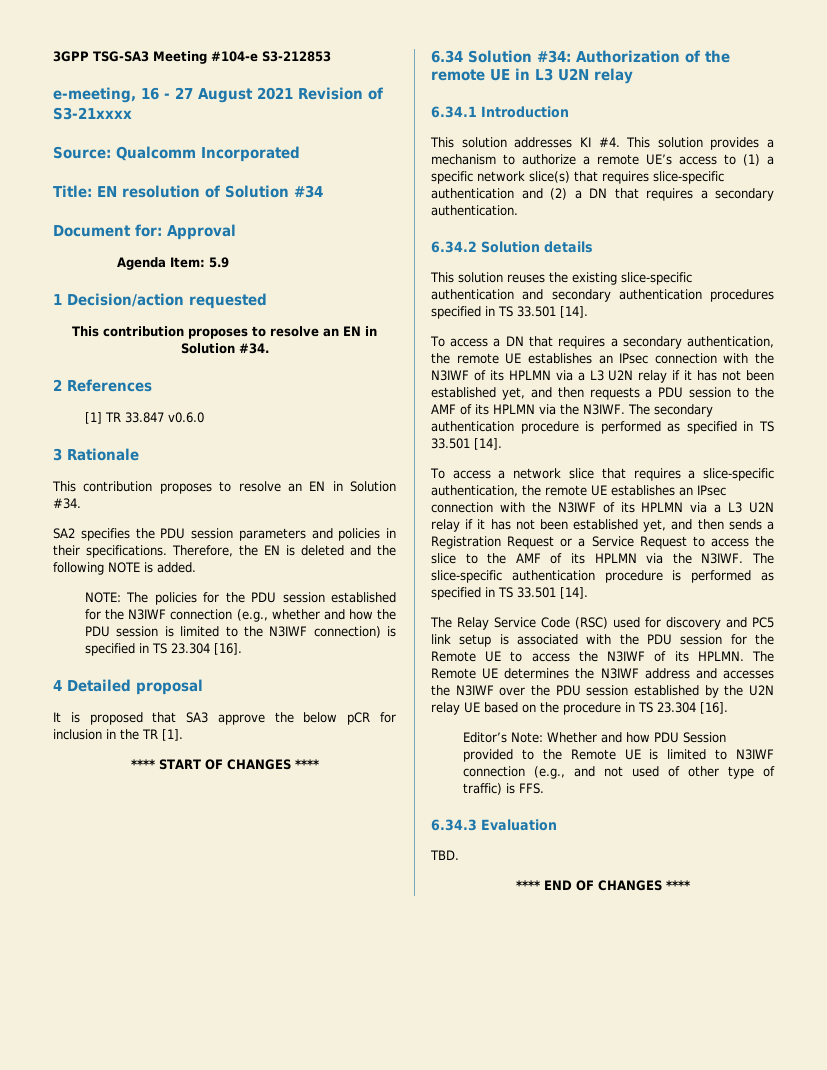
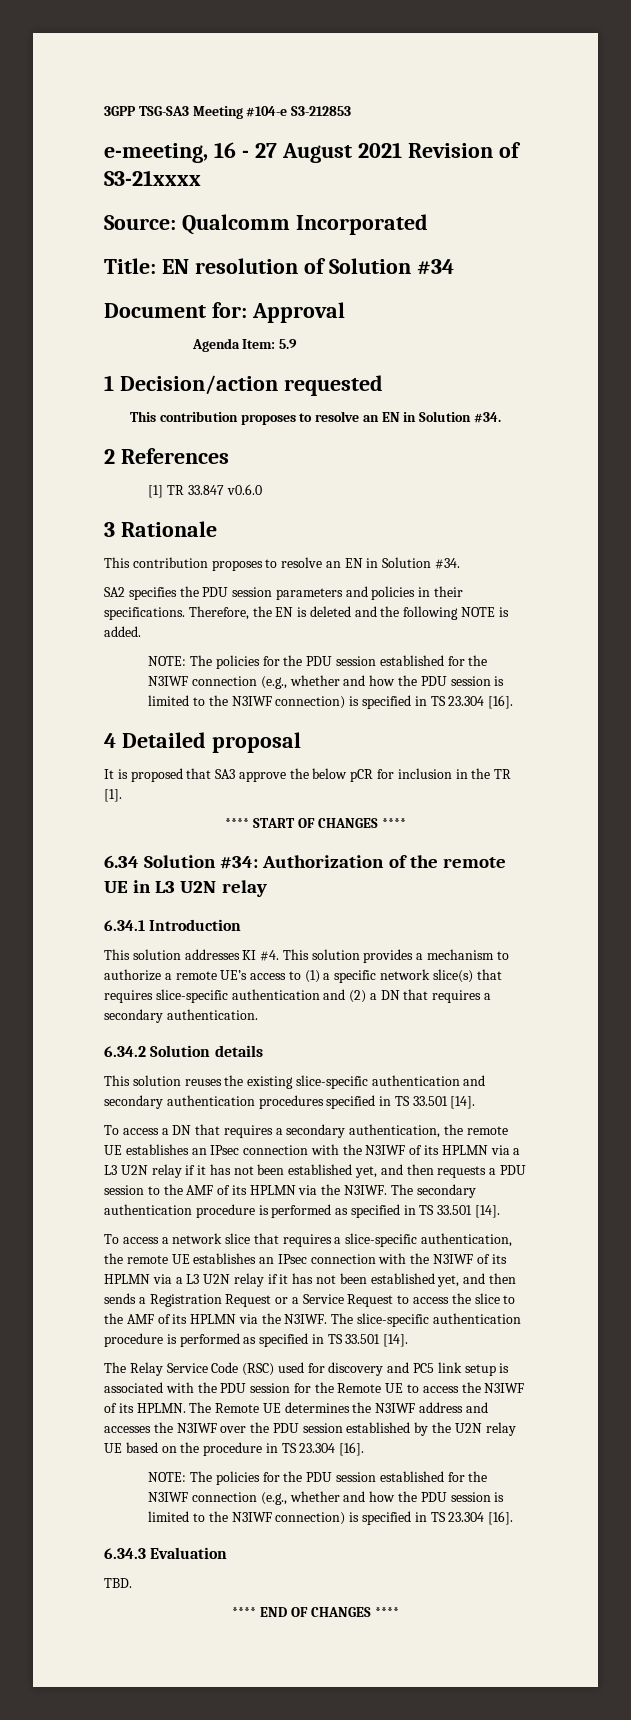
  The Remote UE determines the N3IWF address and accesses the N3IWF over the PDU session established by the U2N relay UE based on the procedure in TS 23.304 [16].
- Editor’s Note: Whether and how PDU Session provided to the Remote UE is limited to N3IWF connection (e.g., and not used of other type of traffic) is FFS.
+ NOTE: The policies for the PDU session established for the N3IWF connection (e.g., whether and how the PDU session is limited to the N3IWF connection) is specified in TS 23.304 [16].

